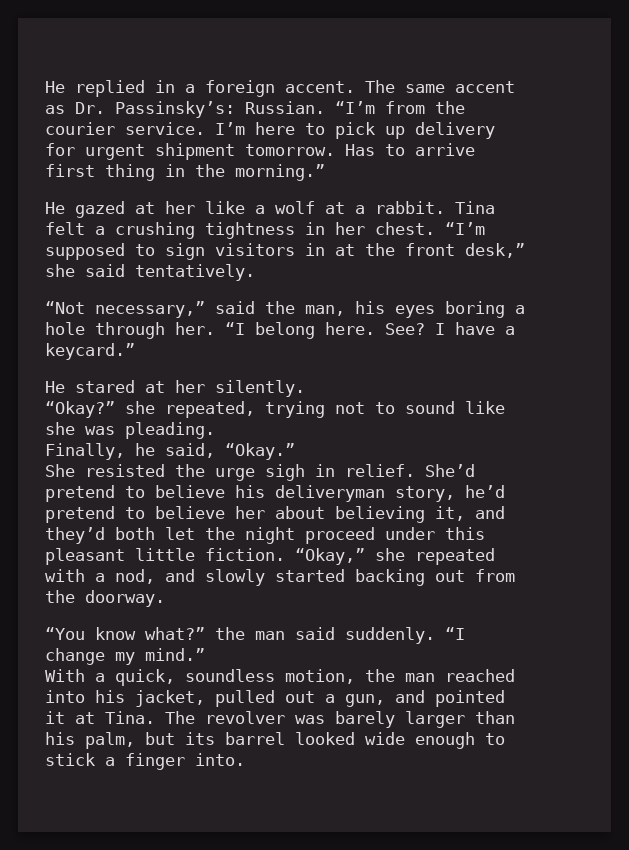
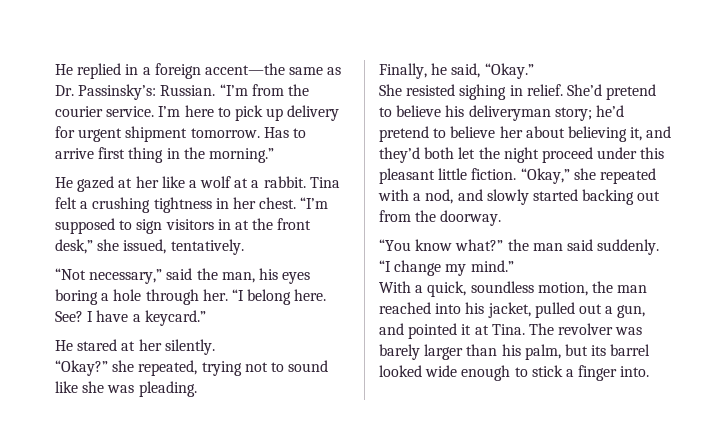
- He replied in a foreign accent. The same accent as Dr. Passinsky’s: Russian.
+ He replied in a foreign accent—the same as Dr. Passinsky’s: Russian.
- “I’m supposed to sign visitors in at the front desk,” she said tentatively.
+ “I’m supposed to sign visitors in at the front desk,” she issued, tentatively.
- She resisted the urge sigh in relief.
+ She resisted sighing in relief.
- She’d pretend to believe his deliveryman story, he’d pretend to believe her about believing it, and they’d both let the night proceed under this pleasant little fiction.
+ She’d pretend to believe his deliveryman story; he’d pretend to believe her about believing it, and they’d both let the night proceed under this pleasant little fiction.

